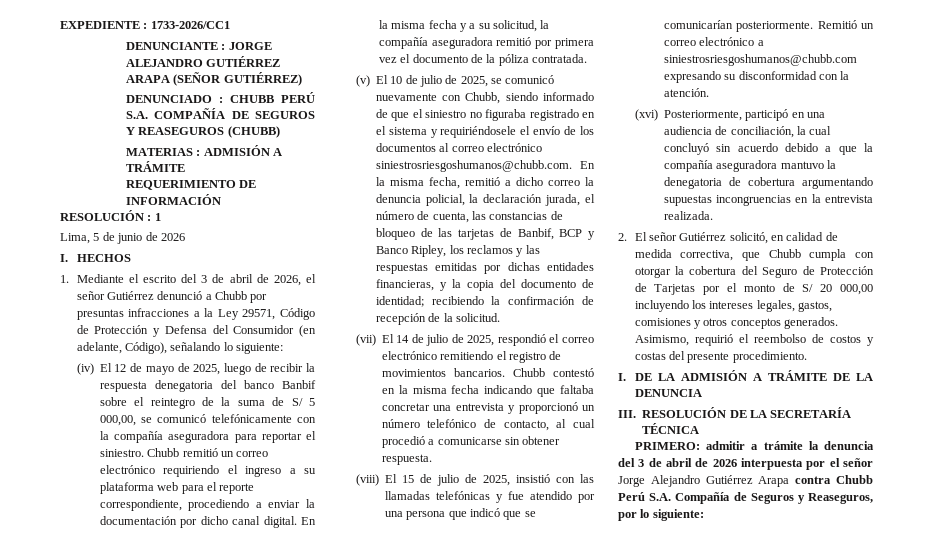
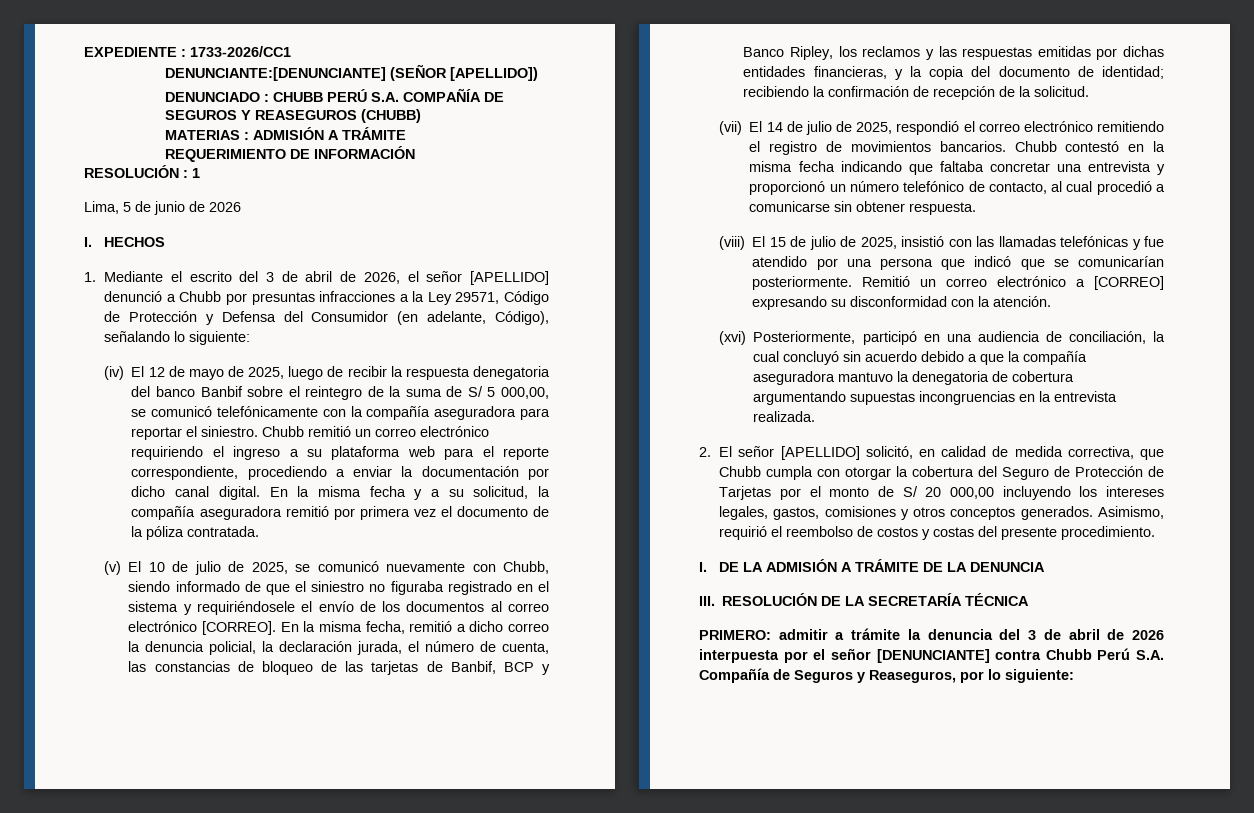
- DENUNCIANTE : JORGE ALEJANDRO GUTIÉRREZ ARAPA (SEÑOR GUTIÉRREZ)
+ DENUNCIANTE:[DENUNCIANTE] (SEÑOR [APELLIDO])
- 1. Mediante el escrito del 3 de abril de 2026, el señor Gutiérrez denunció a Chubb por presuntas infracciones a la Ley 29571, Código de Protección y Defensa del Consumidor (en adelante, Código), señalando lo siguiente:
+ 1. Mediante el escrito del 3 de abril de 2026, el señor [APELLIDO] denunció a Chubb por presuntas infracciones a la Ley 29571, Código de Protección y Defensa del Consumidor (en adelante, Código), señalando lo siguiente:
- (v) El 10 de julio de 2025, se comunicó nuevamente con Chubb, siendo informado de que el siniestro no figuraba registrado en el sistema y requiriéndosele el envío de los documentos al correo electrónico siniestrosriesgoshumanos@chubb.com. En la misma fecha, remitió a dicho correo la denuncia policial, la declaración jurada, el número de cuenta, las constancias de bloqueo de las tarjetas de Banbif, BCP y Banco Ripley, los reclamos y las respuestas emitidas por dichas entidades financieras, y la copia del documento de identidad;
+ (v) El 10 de julio de 2025, se comunicó nuevamente con Chubb, siendo informado de que el siniestro no figuraba registrado en el sistema y requiriéndosele el envío de los documentos al correo electrónico [CORREO]. En la misma fecha, remitió a dicho correo la denuncia policial, la declaración jurada, el número de cuenta, las constancias de bloqueo de las tarjetas de Banbif, BCP y Banco Ripley, los reclamos y las respuestas emitidas por dichas entidades financieras, y la copia del documento de identidad;
- Remitió un correo electrónico a siniestrosriesgoshumanos@chubb.com expresando su disconformidad con la atención.
+ Remitió un correo electrónico a [CORREO] expresando su disconformidad con la atención.
- 2. El señor Gutiérrez solicitó, en calidad de medida correctiva, que Chubb cumpla con otorgar la cobertura del Seguro de Protección de Tarjetas por el monto de S/ 20 000,00 incluyendo los intereses legales, gastos, comisiones y otros conceptos generados.
+ 2. El señor [APELLIDO] solicitó, en calidad de medida correctiva, que Chubb cumpla con otorgar la cobertura del Seguro de Protección de Tarjetas por el monto de S/ 20 000,00 incluyendo los intereses legales, gastos, comisiones y otros conceptos generados.
- PRIMERO: admitir a trámite la denuncia del 3 de abril de 2026 interpuesta por el señor Jorge Alejandro Gutiérrez Arapa contra Chubb Perú S.A. Compañía de Seguros y Reaseguros, por lo siguiente:
+ PRIMERO: admitir a trámite la denuncia del 3 de abril de 2026 interpuesta por el señor [DENUNCIANTE] contra Chubb Perú S.A. Compañía de Seguros y Reaseguros, por lo siguiente:

